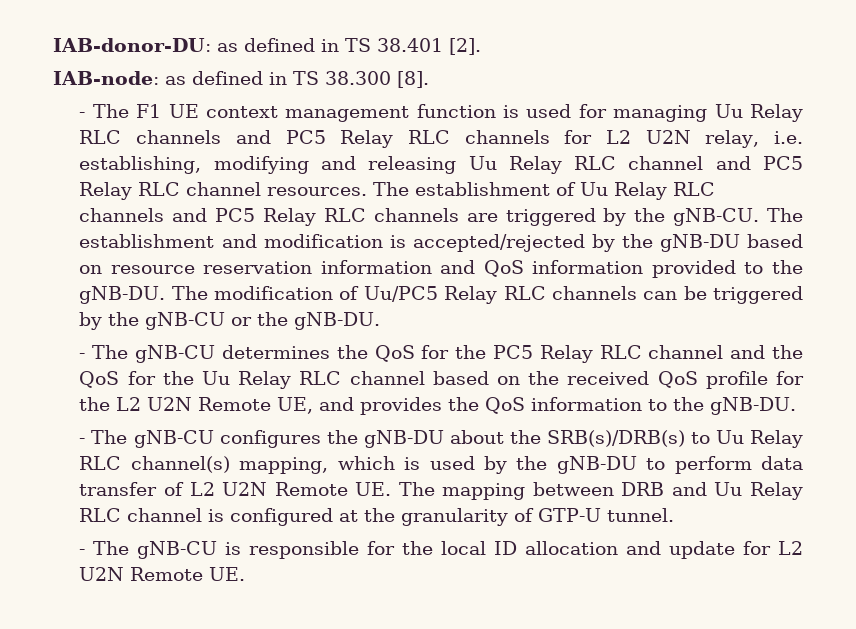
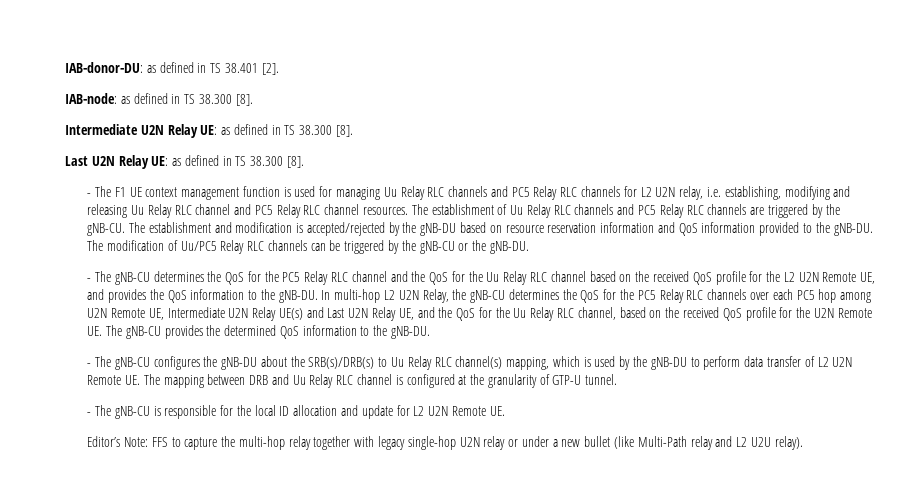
+ Intermediate U2N Relay UE: as defined in TS 38.300 [8].
+ Last U2N Relay UE: as defined in TS 38.300 [8].
+ In multi-hop L2 U2N Relay, the gNB-CU determines the QoS for the PC5 Relay RLC channels over each PC5 hop among U2N Remote UE, Intermediate U2N Relay UE(s) and Last U2N Relay UE, and the QoS for the Uu Relay RLC channel, based on the received QoS profile for the U2N Remote UE. The gNB-CU provides the determined QoS information to the gNB-DU.
+ Editor’s Note: FFS to capture the multi-hop relay together with legacy single-hop U2N relay or under a new bullet (like Multi-Path relay and L2 U2U relay).

